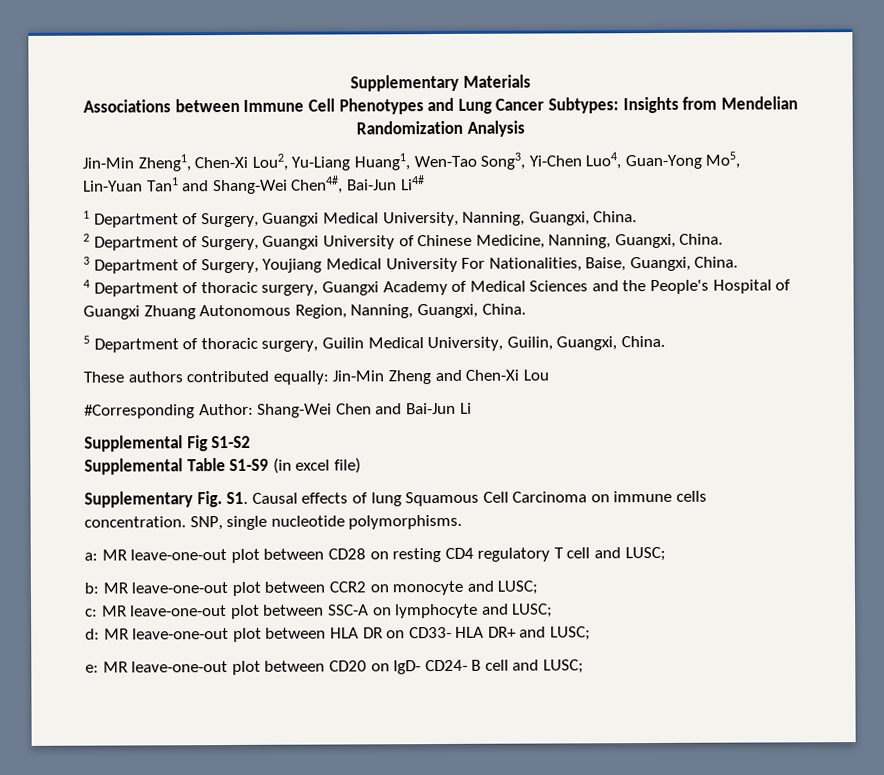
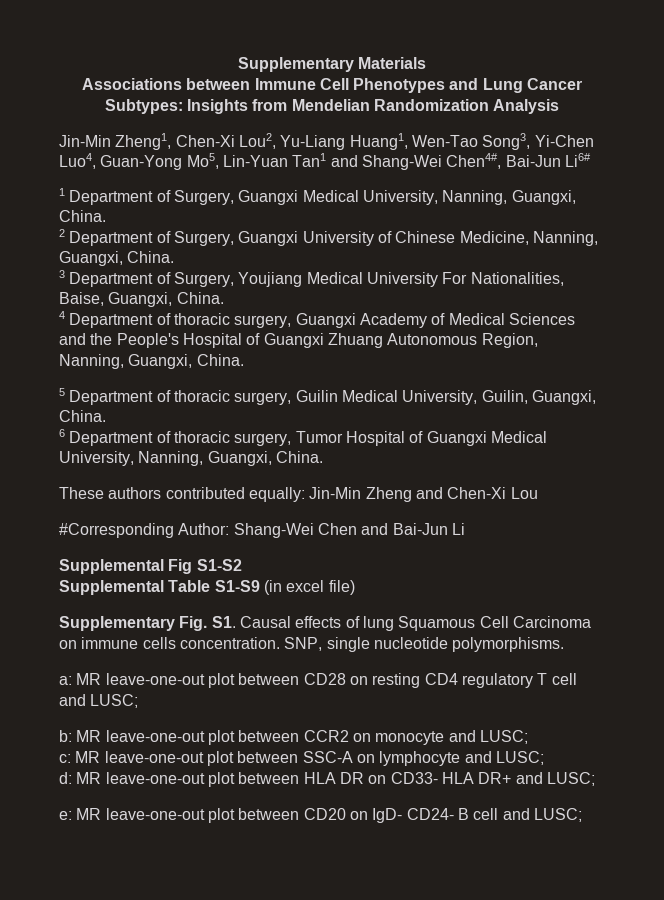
- Jin-Min Zheng1, Chen-Xi Lou2, Yu-Liang Huang1, Wen-Tao Song3, Yi-Chen Luo4, Guan-Yong Mo5, Lin-Yuan Tan1 and Shang-Wei Chen4#, Bai-Jun Li4#
+ Jin-Min Zheng1, Chen-Xi Lou2, Yu-Liang Huang1, Wen-Tao Song3, Yi-Chen Luo4, Guan-Yong Mo5, Lin-Yuan Tan1 and Shang-Wei Chen4#, Bai-Jun Li6#
+ 6 Department of thoracic surgery, Tumor Hospital of Guangxi Medical University, Nanning, Guangxi, China.

